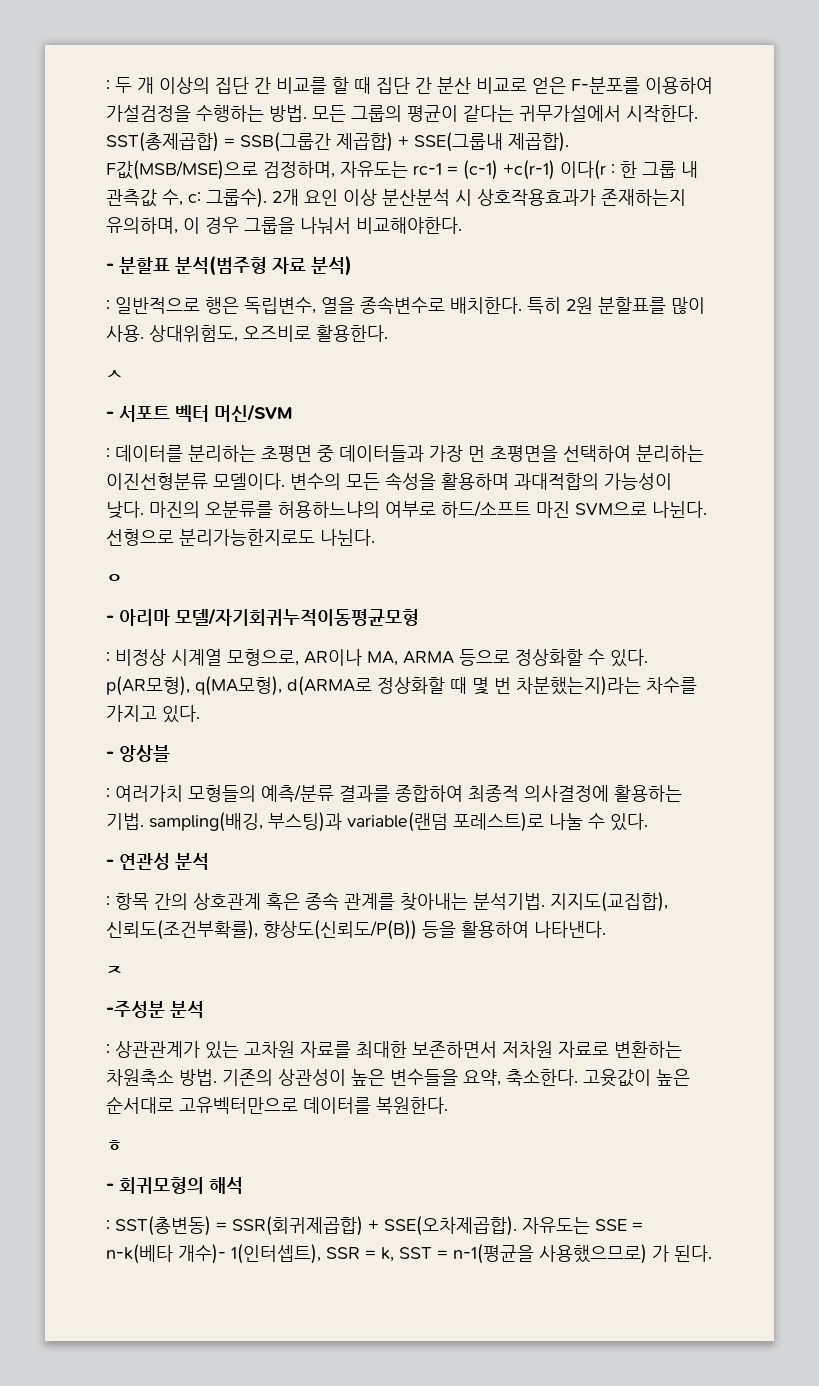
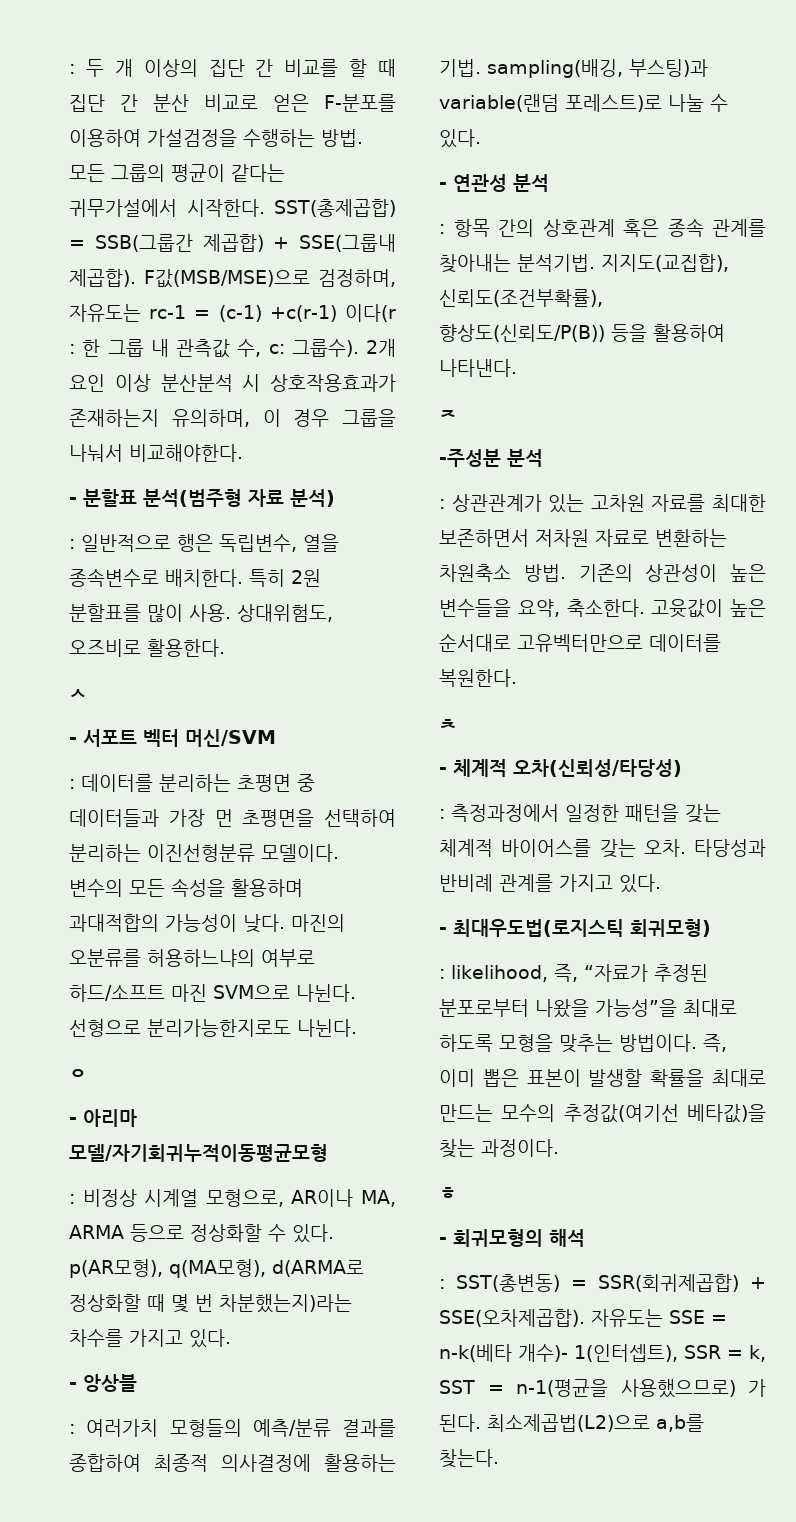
+ ㅊ
+ - 체계적 오차(신뢰성/타당성)
+ : 측정과정에서 일정한 패턴을 갖는 체계적 바이어스를 갖는 오차. 타당성과 반비례 관계를 가지고 있다.
+ - 최대우도법(로지스틱 회귀모형)
+ : likelihood, 즉, “자료가 추정된 분포로부터 나왔을 가능성”을 최대로 하도록 모형을 맞추는 방법이다. 즉, 이미 뽑은 표본이 발생할 확률을 최대로 만드는 모수의 추정값(여기선 베타값)을 찾는 과정이다.
+ 최소제곱법(L2)으로 a,b를 찾는다.

